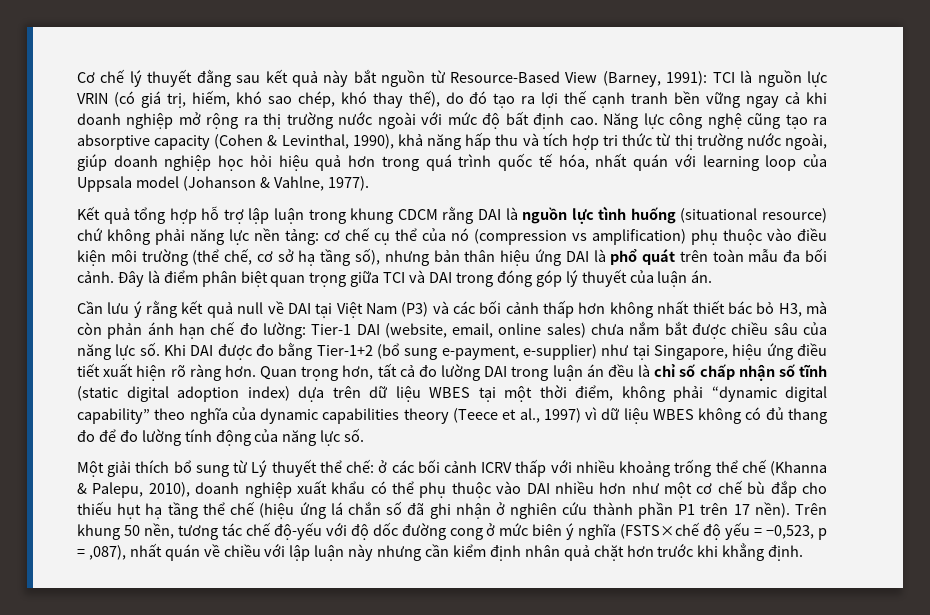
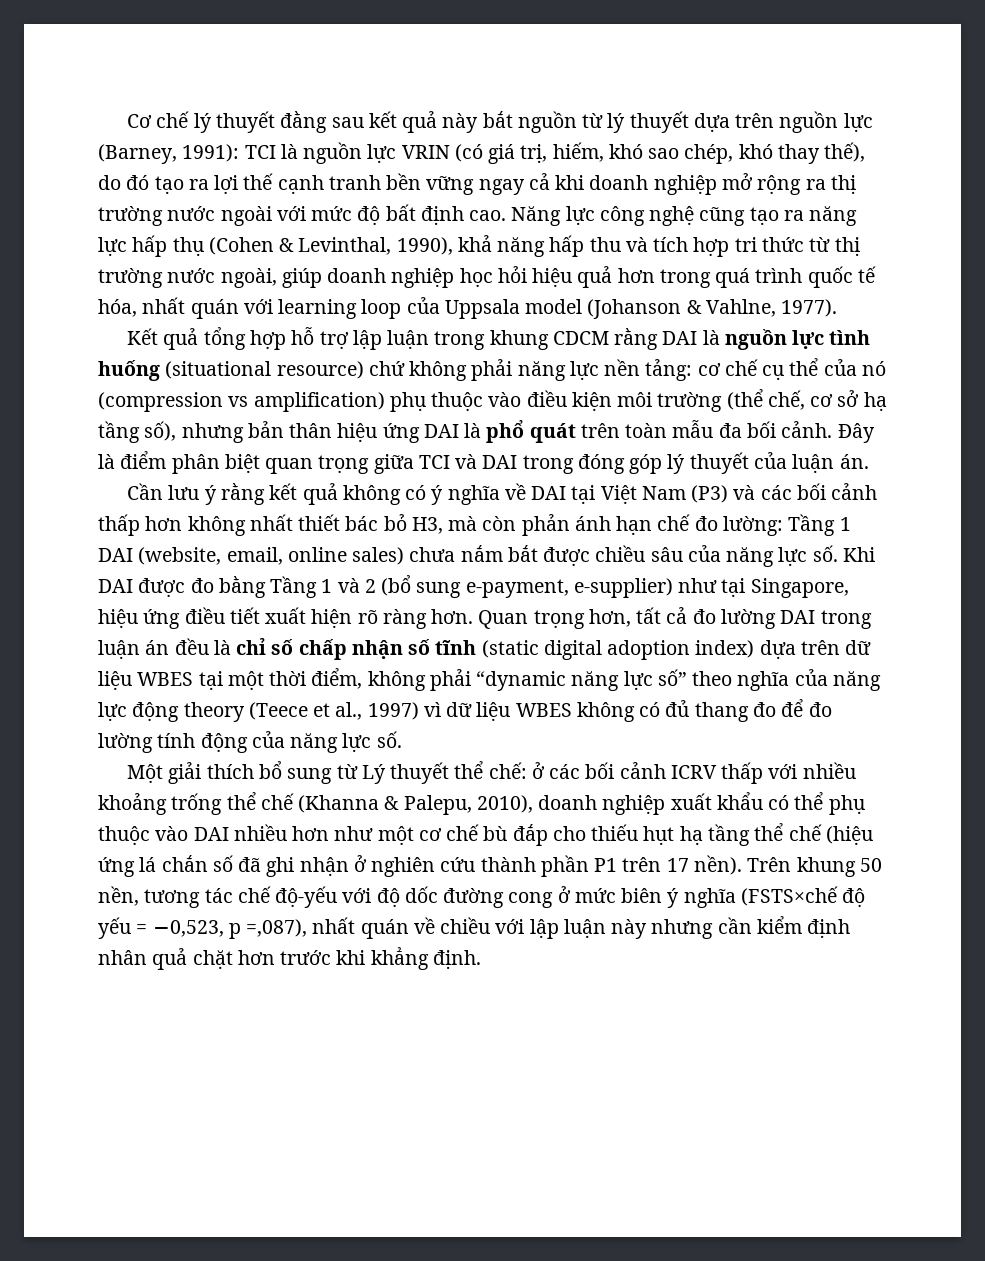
- Cơ chế lý thuyết đằng sau kết quả này bắt nguồn từ Resource-Based View (Barney, 1991): TCI là nguồn lực VRIN (có giá trị, hiếm, khó sao chép, khó thay thế), do đó tạo ra lợi thế cạnh tranh bền vững ngay cả khi doanh nghiệp mở rộng ra thị trường nước ngoài với mức độ bất định cao.
+ Cơ chế lý thuyết đằng sau kết quả này bắt nguồn từ lý thuyết dựa trên nguồn lực (Barney, 1991): TCI là nguồn lực VRIN (có giá trị, hiếm, khó sao chép, khó thay thế), do đó tạo ra lợi thế cạnh tranh bền vững ngay cả khi doanh nghiệp mở rộng ra thị trường nước ngoài với mức độ bất định cao.
- Năng lực công nghệ cũng tạo ra absorptive capacity (Cohen & Levinthal, 1990), khả năng hấp thu và tích hợp tri thức từ thị trường nước ngoài, giúp doanh nghiệp học hỏi hiệu quả hơn trong quá trình quốc tế hóa, nhất quán với learning loop của Uppsala model (Johanson & Vahlne, 1977).
+ Năng lực công nghệ cũng tạo ra năng lực hấp thụ (Cohen & Levinthal, 1990), khả năng hấp thu và tích hợp tri thức từ thị trường nước ngoài, giúp doanh nghiệp học hỏi hiệu quả hơn trong quá trình quốc tế hóa, nhất quán với learning loop của Uppsala model (Johanson & Vahlne, 1977).
- Cần lưu ý rằng kết quả null về DAI tại Việt Nam (P3) và các bối cảnh thấp hơn không nhất thiết bác bỏ H3, mà còn phản ánh hạn chế đo lường: Tier-1 DAI (website, email, online sales) chưa nắm bắt được chiều sâu của năng lực số.
+ Cần lưu ý rằng kết quả không có ý nghĩa về DAI tại Việt Nam (P3) và các bối cảnh thấp hơn không nhất thiết bác bỏ H3, mà còn phản ánh hạn chế đo lường: Tầng 1 DAI (website, email, online sales) chưa nắm bắt được chiều sâu của năng lực số.
- Khi DAI được đo bằng Tier-1+2 (bổ sung e-payment, e-supplier) như tại Singapore, hiệu ứng điều tiết xuất hiện rõ ràng hơn.
+ Khi DAI được đo bằng Tầng 1 và 2 (bổ sung e-payment, e-supplier) như tại Singapore, hiệu ứng điều tiết xuất hiện rõ ràng hơn.
- Quan trọng hơn, tất cả đo lường DAI trong luận án đều là chỉ số chấp nhận số tĩnh (static digital adoption index) dựa trên dữ liệu WBES tại một thời điểm, không phải “dynamic digital capability” theo nghĩa của dynamic capabilities theory (Teece et al., 1997) vì dữ liệu WBES không có đủ thang đo để đo lường tính động của năng lực số.
+ Quan trọng hơn, tất cả đo lường DAI trong luận án đều là chỉ số chấp nhận số tĩnh (static digital adoption index) dựa trên dữ liệu WBES tại một thời điểm, không phải “dynamic năng lực số” theo nghĩa của năng lực động theory (Teece et al., 1997) vì dữ liệu WBES không có đủ thang đo để đo lường tính động của năng lực số.
- Trên khung 50 nền, tương tác chế độ-yếu với độ dốc đường cong ở mức biên ý nghĩa (FSTS×chế độ yếu = −0,523, p = ,087), nhất quán về chiều với lập luận này nhưng cần kiểm định nhân quả chặt hơn trước khi khẳng định.
+ Trên khung 50 nền, tương tác chế độ-yếu với độ dốc đường cong ở mức biên ý nghĩa (FSTS×chế độ yếu = −0,523, p =,087), nhất quán về chiều với lập luận này nhưng cần kiểm định nhân quả chặt hơn trước khi khẳng định.

